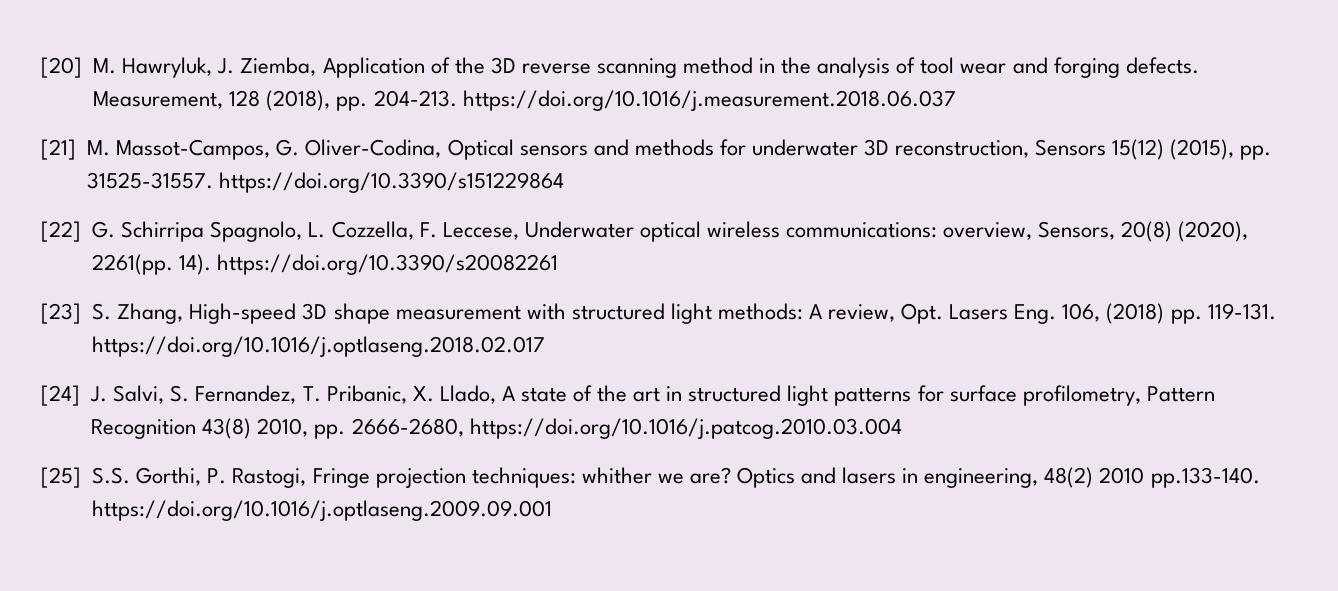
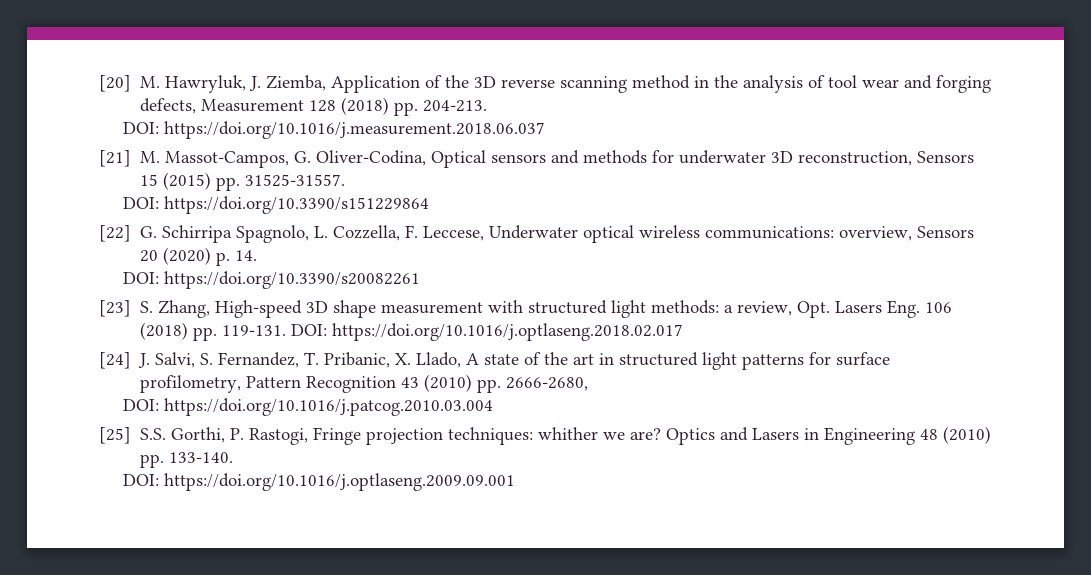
- [20] M. Hawryluk, J. Ziemba, Application of the 3D reverse scanning method in the analysis of tool wear and forging defects. Measurement, 128 (2018), pp. 204-213. https://doi.org/10.1016/j.measurement.2018.06.037
+ [20] M. Hawryluk, J. Ziemba, Application of the 3D reverse scanning method in the analysis of tool wear and forging defects, Measurement 128 (2018) pp. 204-213.
+ DOI: https://doi.org/10.1016/j.measurement.2018.06.037
- [21] M. Massot-Campos, G. Oliver-Codina, Optical sensors and methods for underwater 3D reconstruction, Sensors 15(12) (2015), pp. 31525-31557. https://doi.org/10.3390/s151229864
+ [21] M. Massot-Campos, G. Oliver-Codina, Optical sensors and methods for underwater 3D reconstruction, Sensors 15 (2015) pp. 31525-31557.
+ DOI: https://doi.org/10.3390/s151229864
- [22] G. Schirripa Spagnolo, L. Cozzella, F. Leccese, Underwater optical wireless communications: overview, Sensors, 20(8) (2020), 2261(pp. 14). https://doi.org/10.3390/s20082261
+ [22] G. Schirripa Spagnolo, L. Cozzella, F. Leccese, Underwater optical wireless communications: overview, Sensors 20 (2020) p. 14.
+ DOI: https://doi.org/10.3390/s20082261
- [23] S. Zhang, High-speed 3D shape measurement with structured light methods: A review, Opt. Lasers Eng. 106, (2018) pp. 119-131. https://doi.org/10.1016/j.optlaseng.2018.02.017
+ [23] S. Zhang, High-speed 3D shape measurement with structured light methods: a review, Opt. Lasers Eng. 106 (2018) pp. 119-131. DOI: https://doi.org/10.1016/j.optlaseng.2018.02.017
- [24] J. Salvi, S. Fernandez, T. Pribanic, X. Llado, A state of the art in structured light patterns for surface profilometry, Pattern Recognition 43(8) 2010, pp. 2666-2680, https://doi.org/10.1016/j.patcog.2010.03.004
+ [24] J. Salvi, S. Fernandez, T. Pribanic, X. Llado, A state of the art in structured light patterns for surface profilometry, Pattern Recognition 43 (2010) pp. 2666-2680,
+ DOI: https://doi.org/10.1016/j.patcog.2010.03.004
- Optics and lasers in engineering, 48(2) 2010 pp.133-140. https://doi.org/10.1016/j.optlaseng.2009.09.001
+ Optics and Lasers in Engineering 48 (2010) pp. 133-140.
+ DOI: https://doi.org/10.1016/j.optlaseng.2009.09.001

